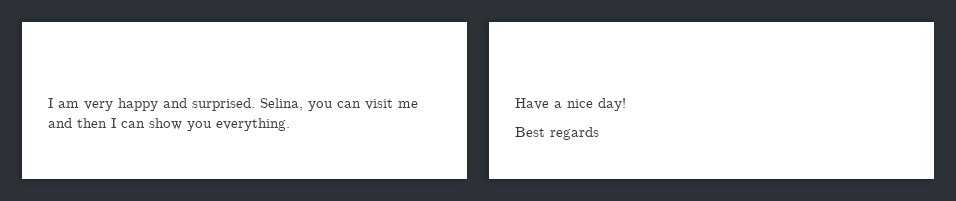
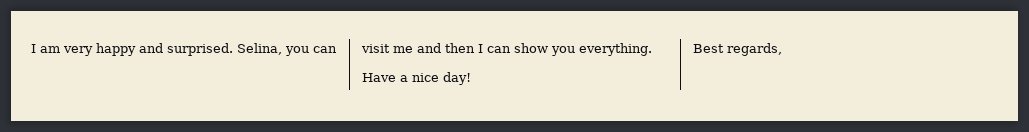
- Best regards
+ Best regards,

